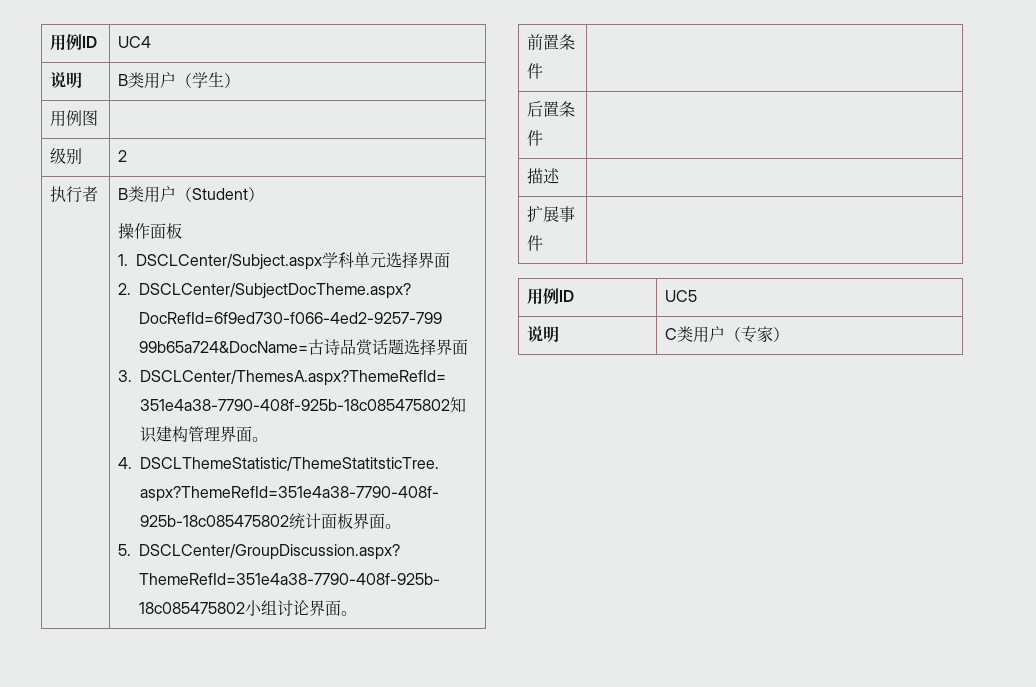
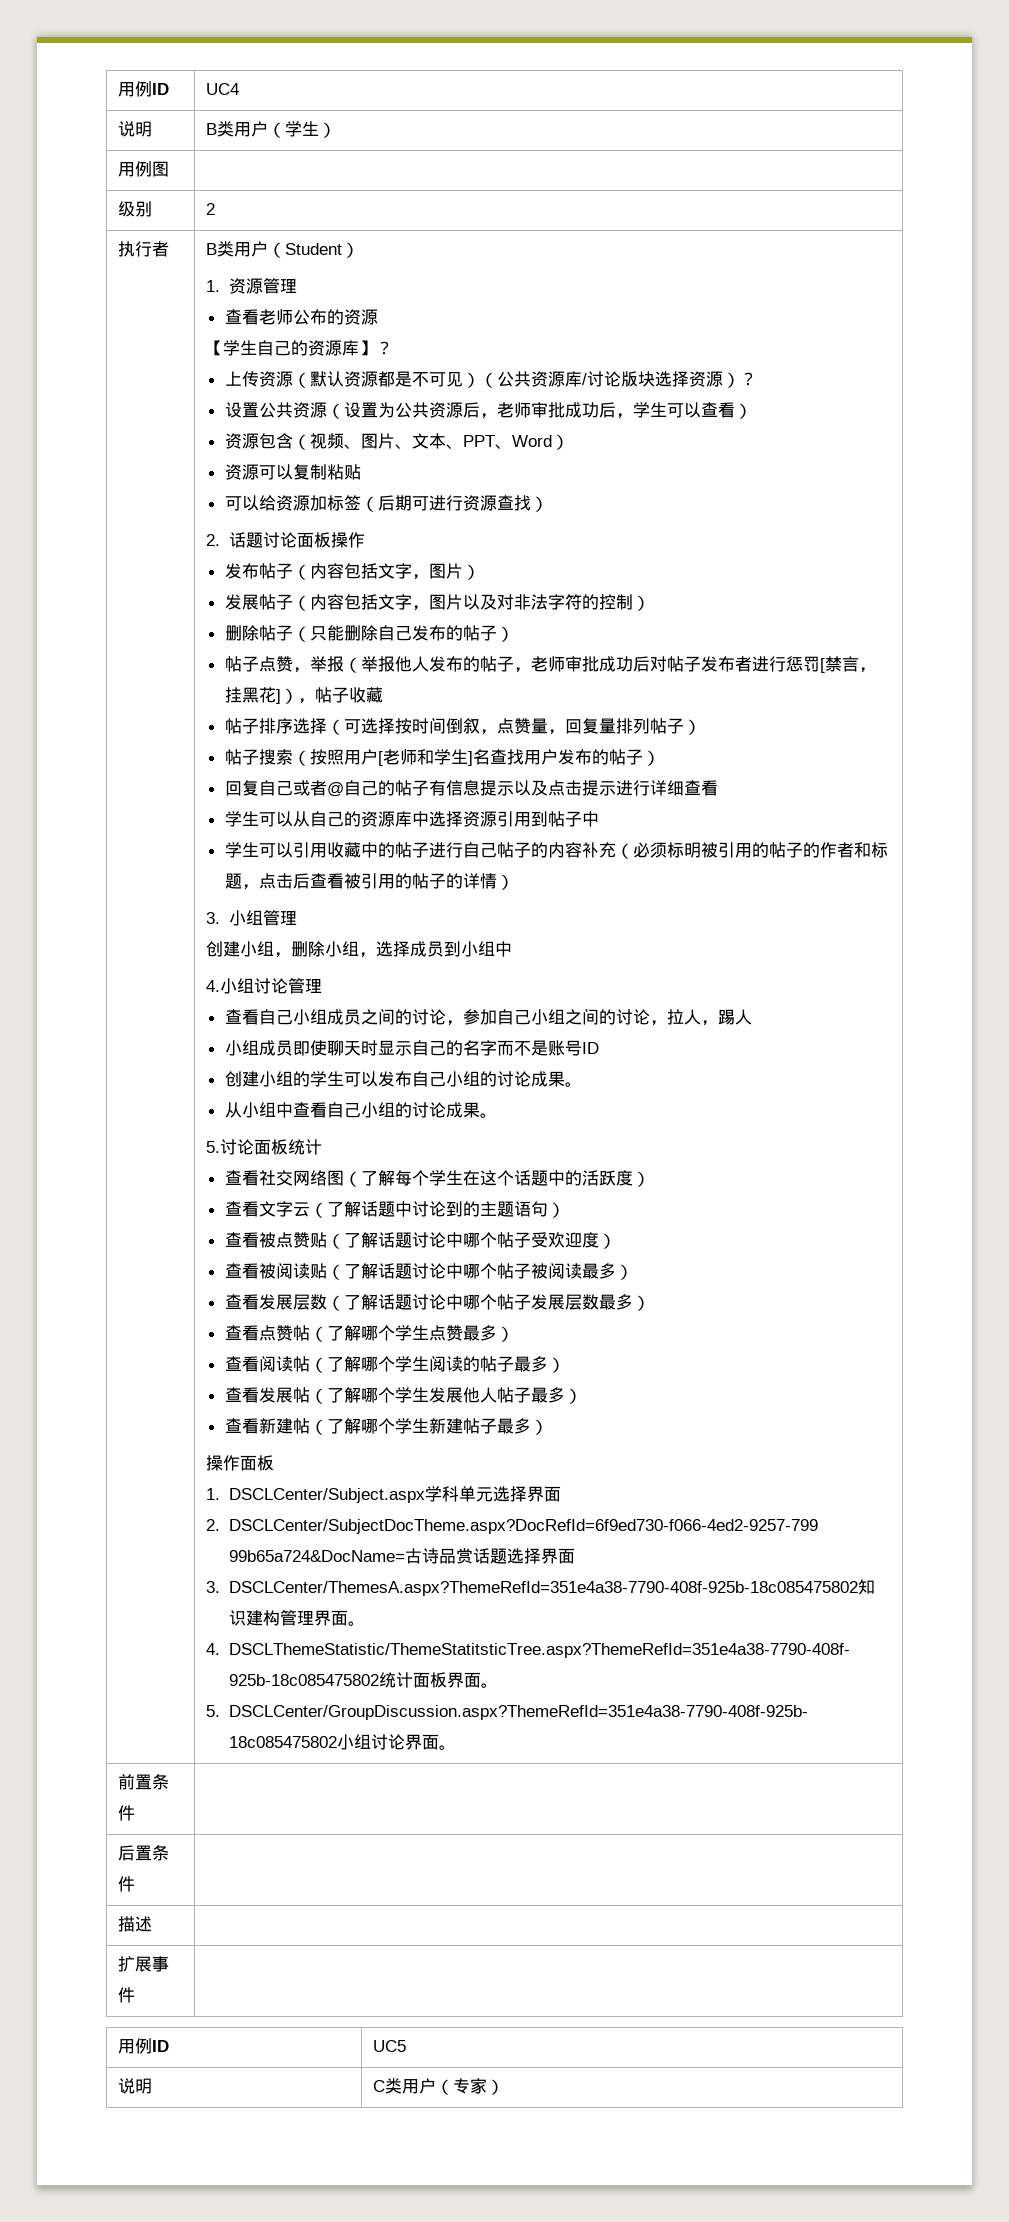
+ 1.资源管理
+ 查看老师公布的资源
+ 【学生自己的资源库】？
+ 上传资源（默认资源都是不可见）（公共资源库/讨论版块选择资源）？
+ 设置公共资源（设置为公共资源后，老师审批成功后，学生可以查看）
+ 资源包含（视频、图片、文本、PPT、Word）
+ 资源可以复制粘贴
+ 可以给资源加标签（后期可进行资源查找）
+ 2.话题讨论面板操作
+ 发布帖子（内容包括文字，图片）
+ 发展帖子（内容包括文字，图片以及对非法字符的控制）
+ 删除帖子（只能删除自己发布的帖子）
+ 帖子点赞，举报（举报他人发布的帖子，老师审批成功后对帖子发布者进行惩罚[禁言，挂黑花]），帖子收藏
+ 帖子排序选择（可选择按时间倒叙，点赞量，回复量排列帖子）
+ 帖子搜索（按照用户[老师和学生]名查找用户发布的帖子）
+ 回复自己或者@自己的帖子有信息提示以及点击提示进行详细查看
+ 学生可以从自己的资源库中选择资源引用到帖子中
+ 学生可以引用收藏中的帖子进行自己帖子的内容补充（必须标明被引用的帖子的作者和标题，点击后查看被引用的帖子的详情）
+ 3.小组管理
+ 创建小组，删除小组，选择成员到小组中
+ 4.小组讨论管理
+ 查看自己小组成员之间的讨论，参加自己小组之间的讨论，拉人，踢人
+ 小组成员即使聊天时显示自己的名字而不是账号ID
+ 创建小组的学生可以发布自己小组的讨论成果。
+ 从小组中查看自己小组的讨论成果。
+ 5.讨论面板统计
+ 查看社交网络图（了解每个学生在这个话题中的活跃度）
+ 查看文字云（了解话题中讨论到的主题语句）
+ 查看被点赞贴（了解话题讨论中哪个帖子受欢迎度）
+ 查看被阅读贴（了解话题讨论中哪个帖子被阅读最多）
+ 查看发展层数（了解话题讨论中哪个帖子发展层数最多）
+ 查看点赞帖（了解哪个学生点赞最多）
+ 查看阅读帖（了解哪个学生阅读的帖子最多）
+ 查看发展帖（了解哪个学生发展他人帖子最多）
+ 查看新建帖（了解哪个学生新建帖子最多）

